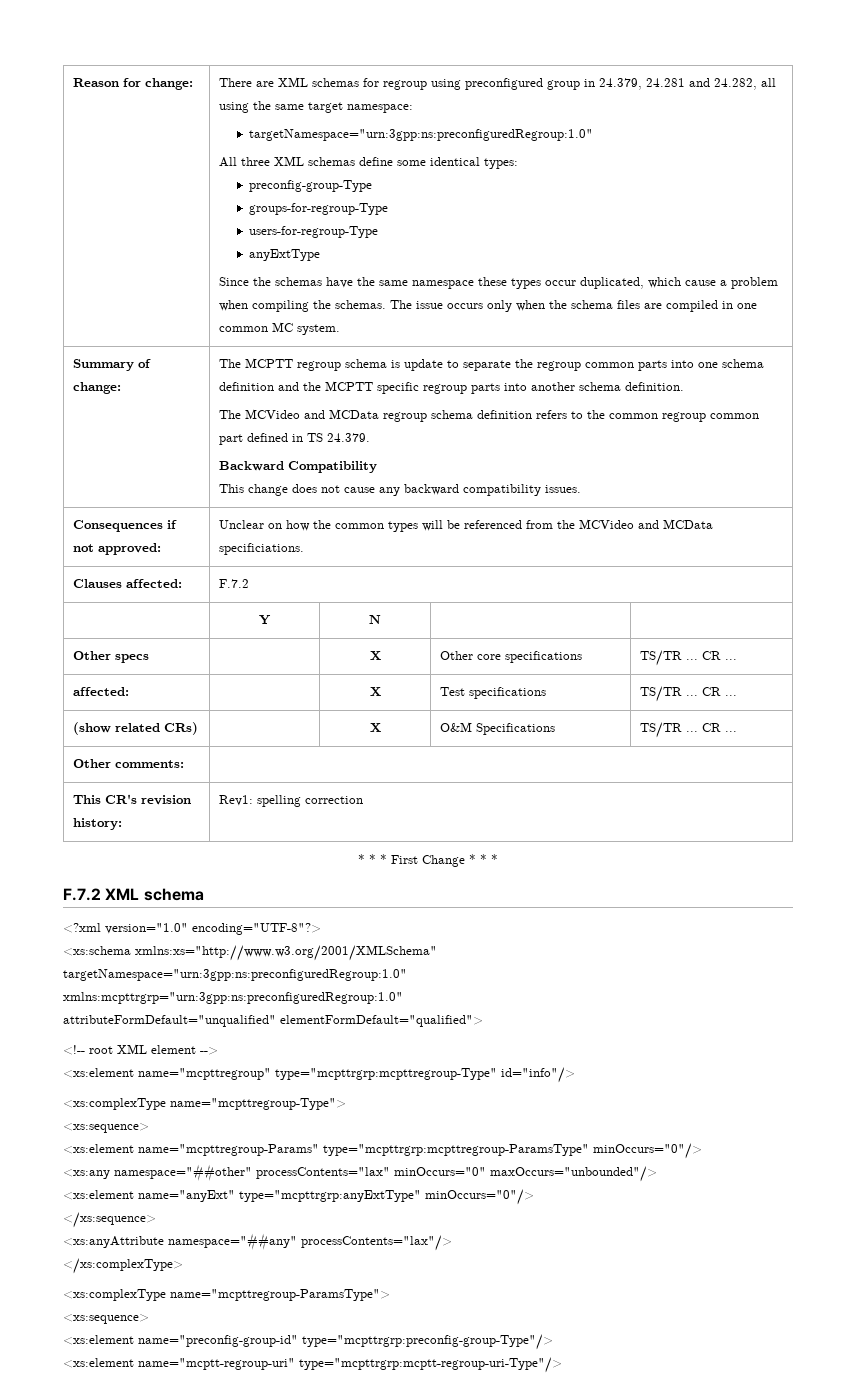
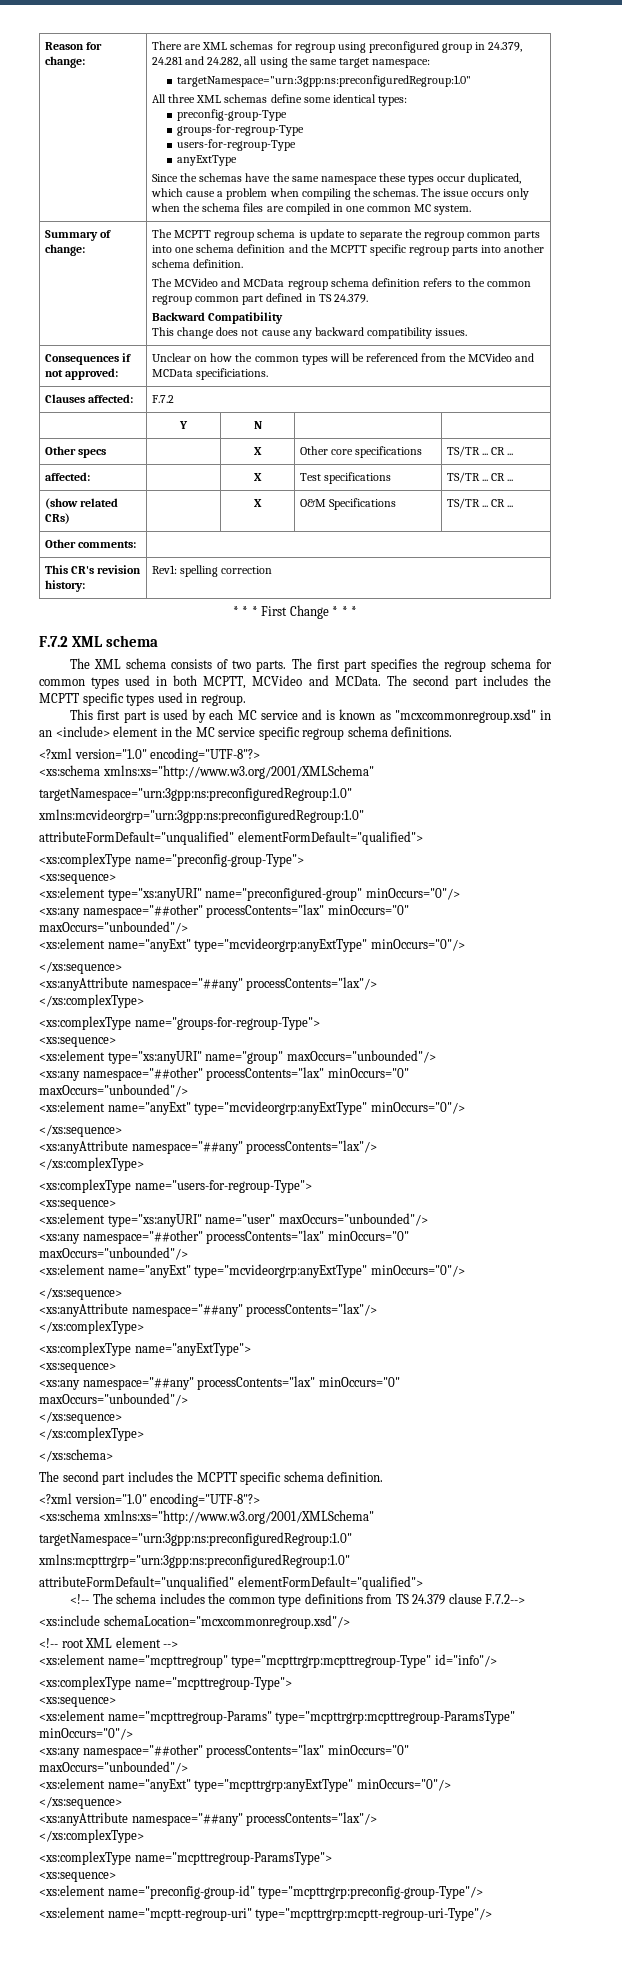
+ The XML schema consists of two parts. The first part specifies the regroup schema for common types used in both MCPTT, MCVideo and MCData. The second part includes the MCPTT specific types used in regroup.
+ This first part is used by each MC service and is known as "mcxcommonregroup.xsd" in an <include> element in the MC service specific regroup schema definitions.
+ <?xml version="1.0" encoding="UTF-8"?>
+ <xs:schema xmlns:xs="http://www.w3.org/2001/XMLSchema"
+ targetNamespace="urn:3gpp:ns:preconfiguredRegroup:1.0"
+ xmlns:mcvideorgrp="urn:3gpp:ns:preconfiguredRegroup:1.0"
+ attributeFormDefault="unqualified" elementFormDefault="qualified">
+ <xs:complexType name="preconfig-group-Type">
+ <xs:sequence>
+ <xs:element type="xs:anyURI" name="preconfigured-group" minOccurs="0"/>
+ <xs:any namespace="##other" processContents="lax" minOccurs="0" maxOccurs="unbounded"/>
+ <xs:element name="anyExt" type="mcvideorgrp:anyExtType" minOccurs="0"/>
+ </xs:sequence>
+ <xs:anyAttribute namespace="##any" processContents="lax"/>
+ </xs:complexType>
+ <xs:complexType name="groups-for-regroup-Type">
+ <xs:sequence>
+ <xs:element type="xs:anyURI" name="group" maxOccurs="unbounded"/>
+ <xs:any namespace="##other" processContents="lax" minOccurs="0" maxOccurs="unbounded"/>
+ <xs:element name="anyExt" type="mcvideorgrp:anyExtType" minOccurs="0"/>
+ </xs:sequence>
+ <xs:anyAttribute namespace="##any" processContents="lax"/>
+ </xs:complexType>
+ <xs:complexType name="users-for-regroup-Type">
+ <xs:sequence>
+ <xs:element type="xs:anyURI" name="user" maxOccurs="unbounded"/>
+ <xs:any namespace="##other" processContents="lax" minOccurs="0" maxOccurs="unbounded"/>
+ <xs:element name="anyExt" type="mcvideorgrp:anyExtType" minOccurs="0"/>
+ </xs:sequence>
+ <xs:anyAttribute namespace="##any" processContents="lax"/>
+ </xs:complexType>
+ <xs:complexType name="anyExtType">
+ <xs:sequence>
+ <xs:any namespace="##any" processContents="lax" minOccurs="0" maxOccurs="unbounded"/>
+ </xs:sequence>
+ </xs:complexType>
+ </xs:schema>
+ The second part includes the MCPTT specific schema definition.
+ <!-- The schema includes the common type definitions from TS 24.379 clause F.7.2-->
+ <xs:include schemaLocation="mcxcommonregroup.xsd"/>

